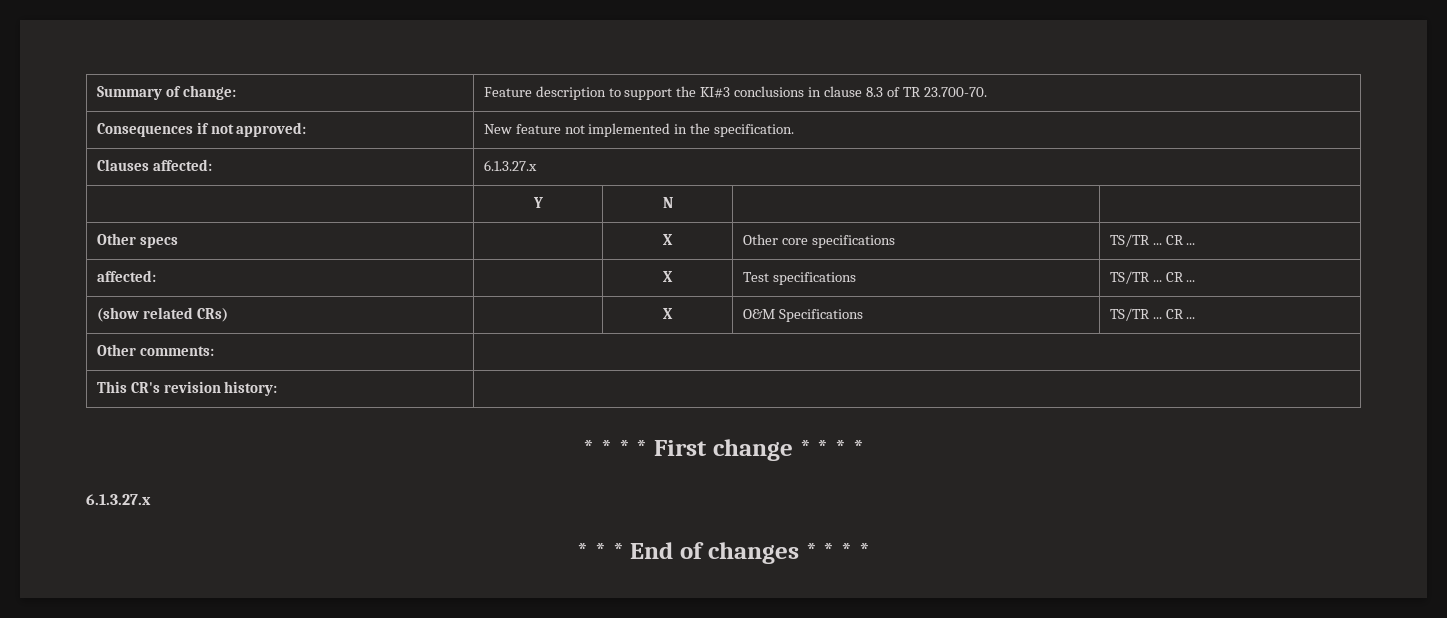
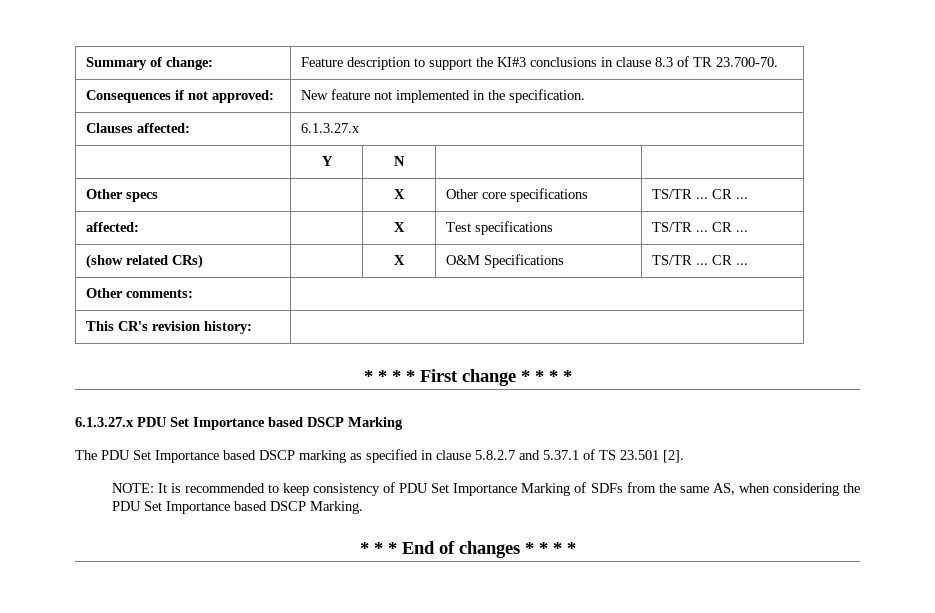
  * * * * First change * * * *
- 6.1.3.27.x
+ 6.1.3.27.x PDU Set Importance based DSCP Marking
+ The PDU Set Importance based DSCP marking as specified in clause 5.8.2.7 and 5.37.1 of TS 23.501 [2].
+ NOTE: It is recommended to keep consistency of PDU Set Importance Marking of SDFs from the same AS, when considering the PDU Set Importance based DSCP Marking.

